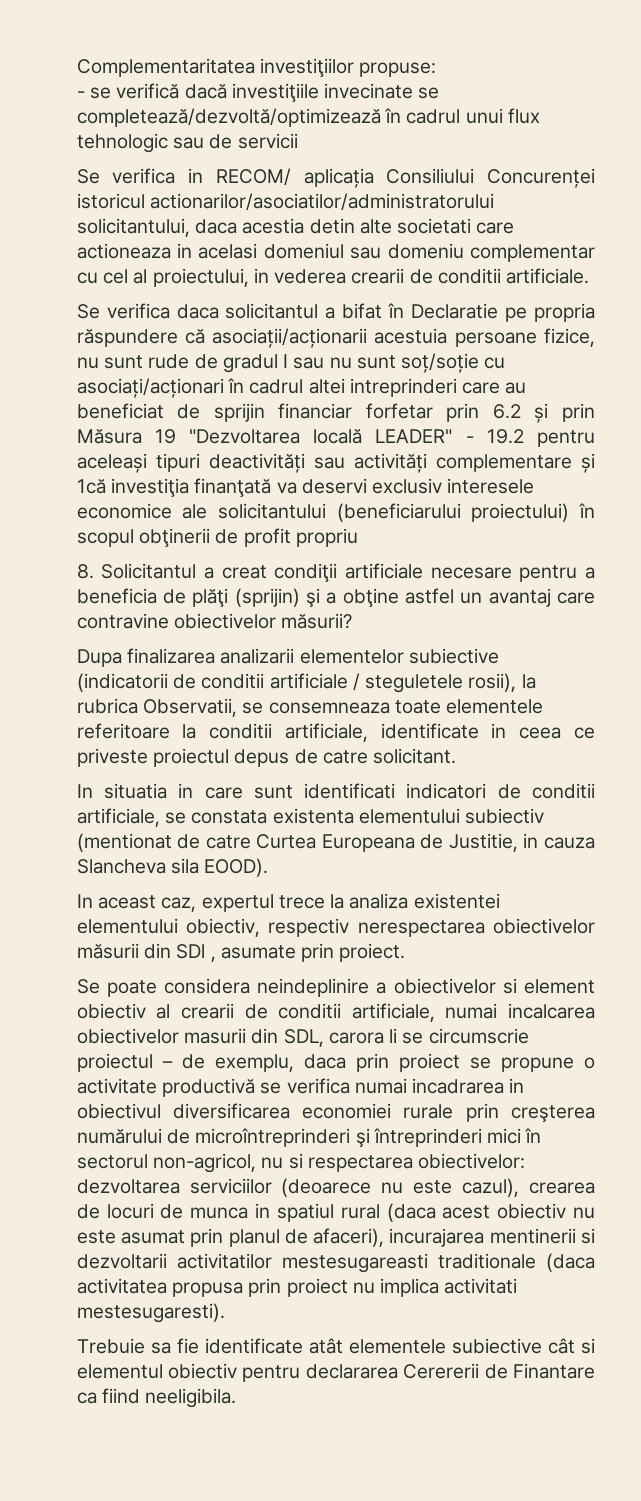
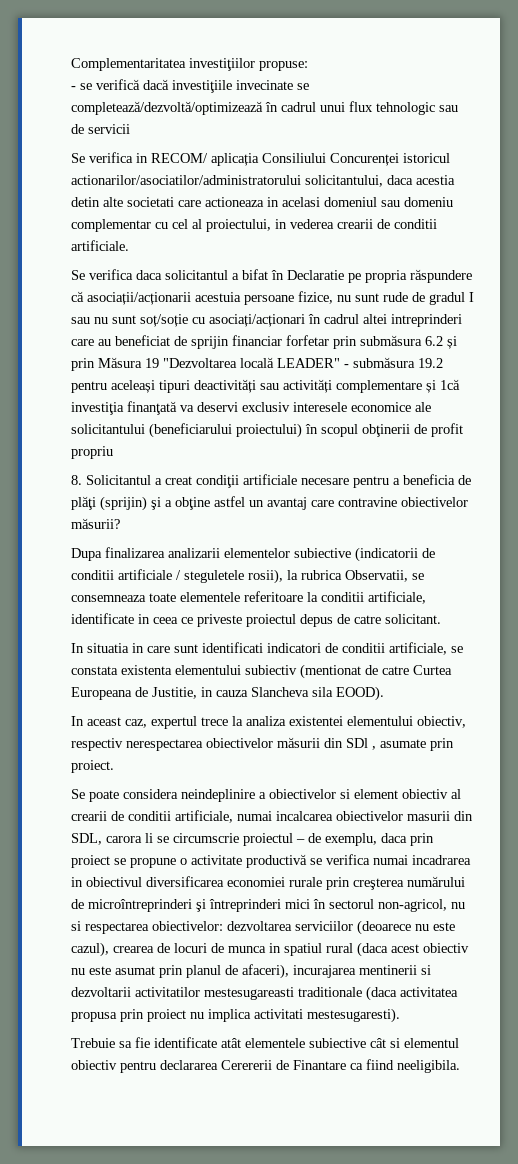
- Se verifica daca solicitantul a bifat în Declaratie pe propria răspundere că asociații/acționarii acestuia persoane fizice, nu sunt rude de gradul I sau nu sunt soț/soție cu asociați/acționari în cadrul altei intreprinderi care au beneficiat de sprijin financiar forfetar prin 6.2 și prin Măsura 19 "Dezvoltarea locală LEADER" - 19.2 pentru aceleași tipuri deactivități sau activități complementare și 1că investiţia finanţată va deservi exclusiv interesele economice ale solicitantului (beneficiarului proiectului) în scopul obţinerii de profit propriu
+ Se verifica daca solicitantul a bifat în Declaratie pe propria răspundere că asociații/acționarii acestuia persoane fizice, nu sunt rude de gradul I sau nu sunt soț/soție cu asociați/acționari în cadrul altei intreprinderi care au beneficiat de sprijin financiar forfetar prin submăsura 6.2 și prin Măsura 19 "Dezvoltarea locală LEADER" - submăsura 19.2 pentru aceleași tipuri deactivități sau activități complementare și 1că investiţia finanţată va deservi exclusiv interesele economice ale solicitantului (beneficiarului proiectului) în scopul obţinerii de profit propriu

